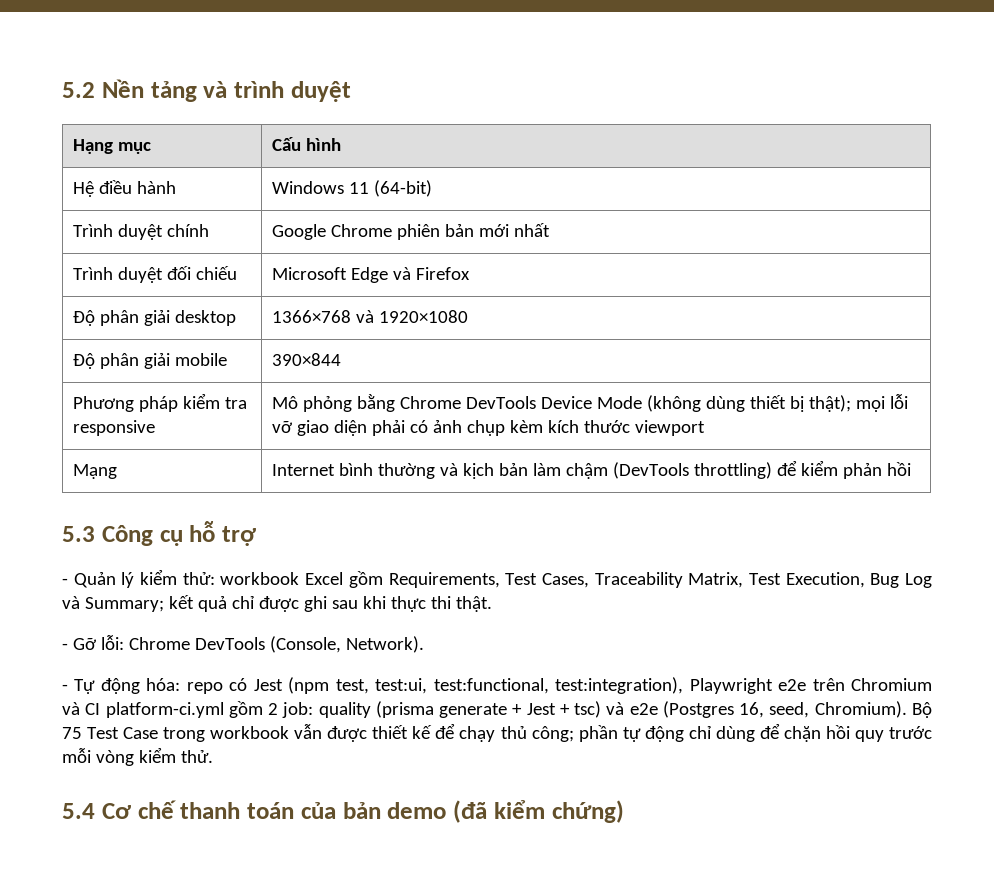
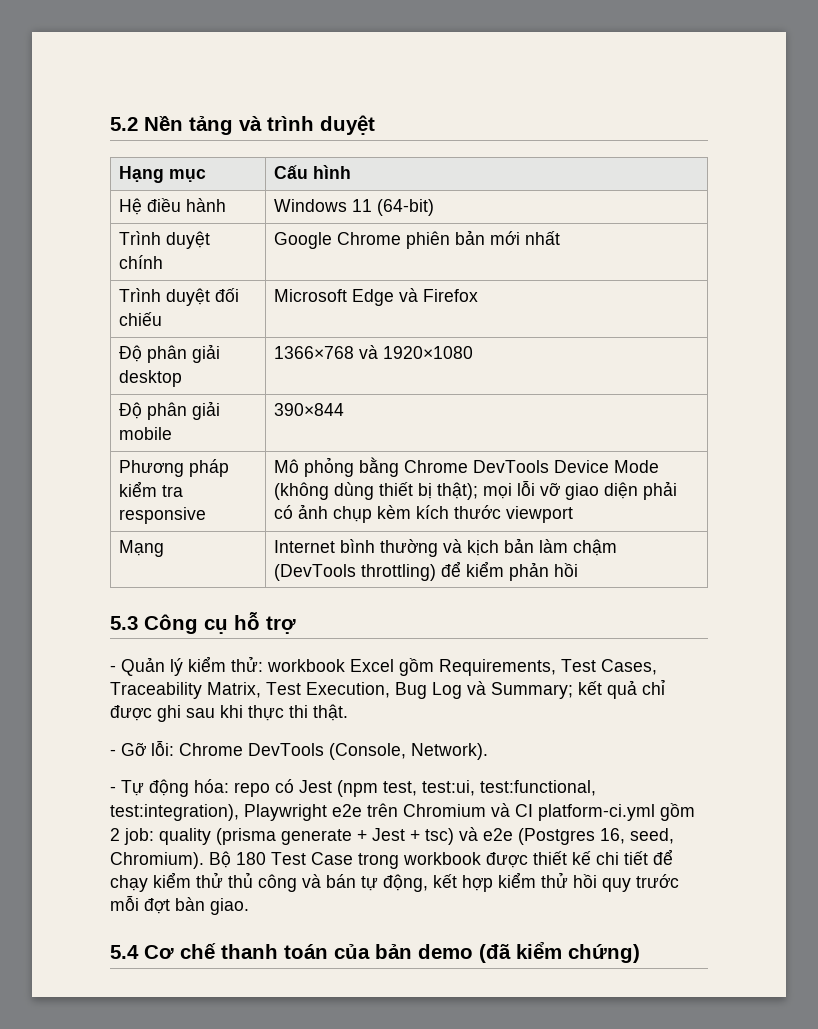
- Bộ 75 Test Case trong workbook vẫn được thiết kế để chạy thủ công; phần tự động chỉ dùng để chặn hồi quy trước mỗi vòng kiểm thử.
+ Bộ 180 Test Case trong workbook được thiết kế chi tiết để chạy kiểm thử thủ công và bán tự động, kết hợp kiểm thử hồi quy trước mỗi đợt bàn giao.

